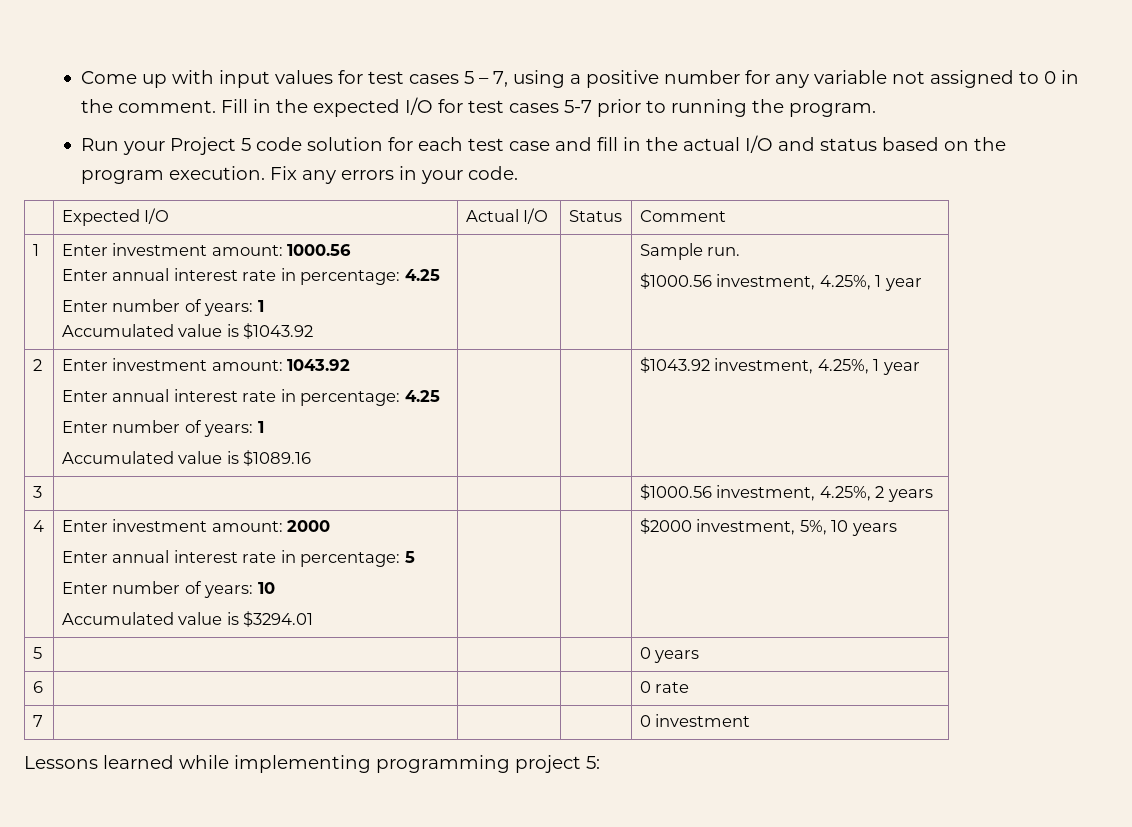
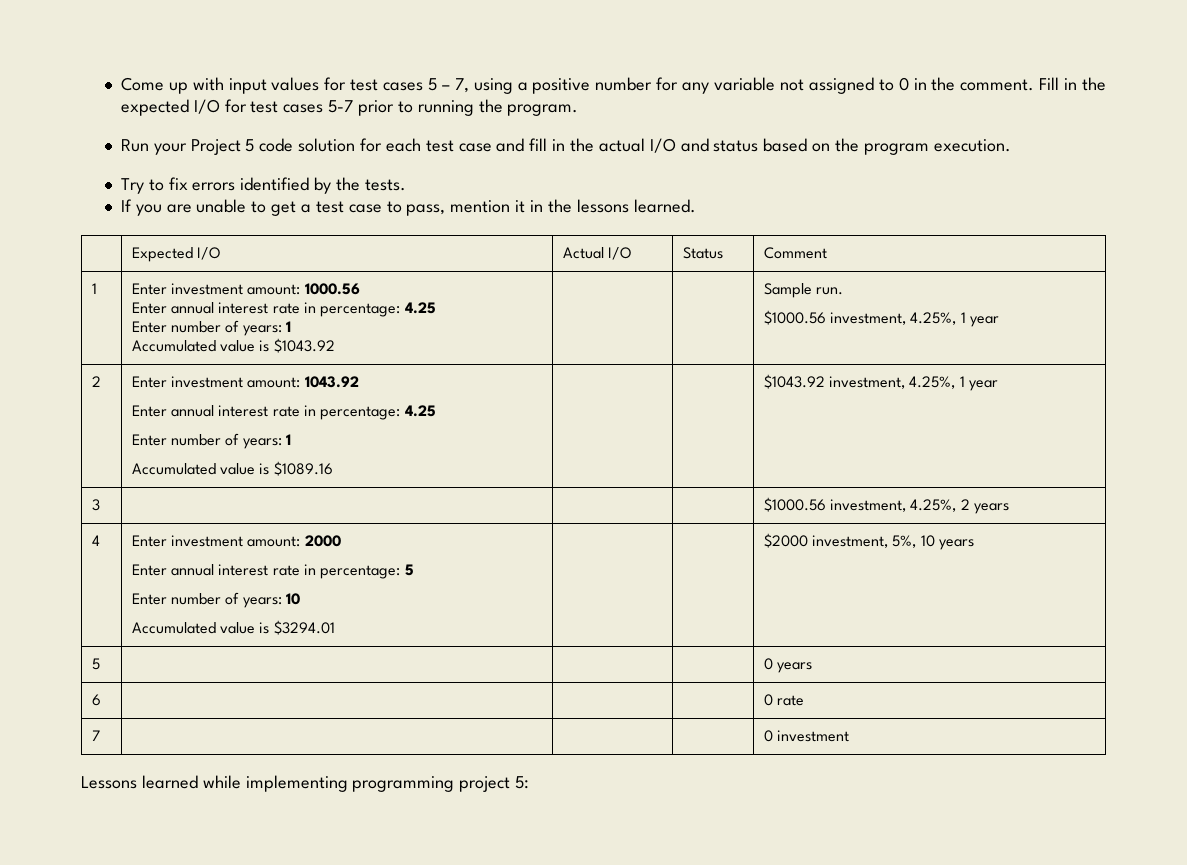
- Run your Project 5 code solution for each test case and fill in the actual I/O and status based on the program execution. Fix any errors in your code.
+ Run your Project 5 code solution for each test case and fill in the actual I/O and status based on the program execution.
+ Try to fix errors identified by the tests.
+ If you are unable to get a test case to pass, mention it in the lessons learned.

